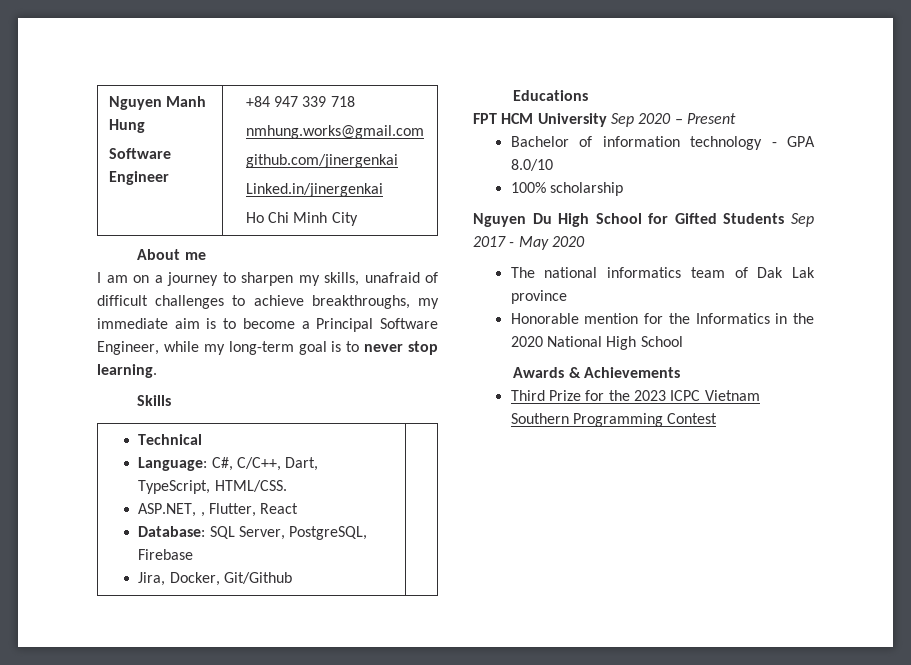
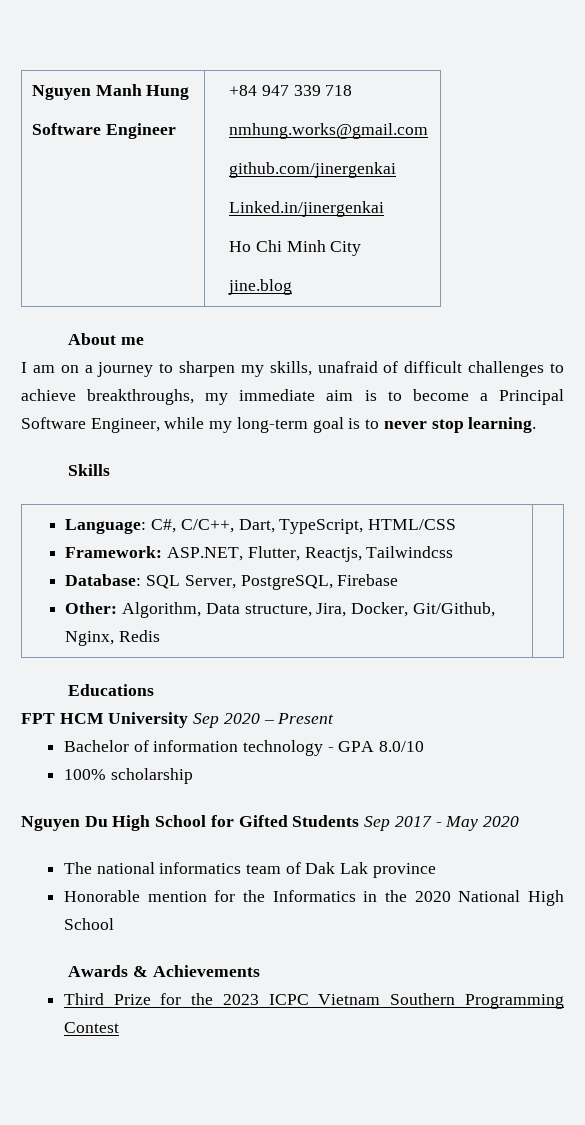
  Nguyen Manh Hung
  Software Engineer | +84 947 339 718
  nmhung.works@gmail.com
  github.com/jinergenkai
  Linked.in/jinergenkai
  Ho Chi Minh City
+ jine.blog
- Technical
- Language: C#, C/C++, Dart, TypeScript, HTML/CSS.
- ASP.NET, , Flutter, React
+ Language: C#, C/C++, Dart, TypeScript, HTML/CSS
+ Framework: ASP.NET, Flutter, Reactjs, Tailwindcss
  Database: SQL Server, PostgreSQL, Firebase
- Jira, Docker, Git/Github |
+ Other: Algorithm, Data structure, Jira, Docker, Git/Github, Nginx, Redis |

